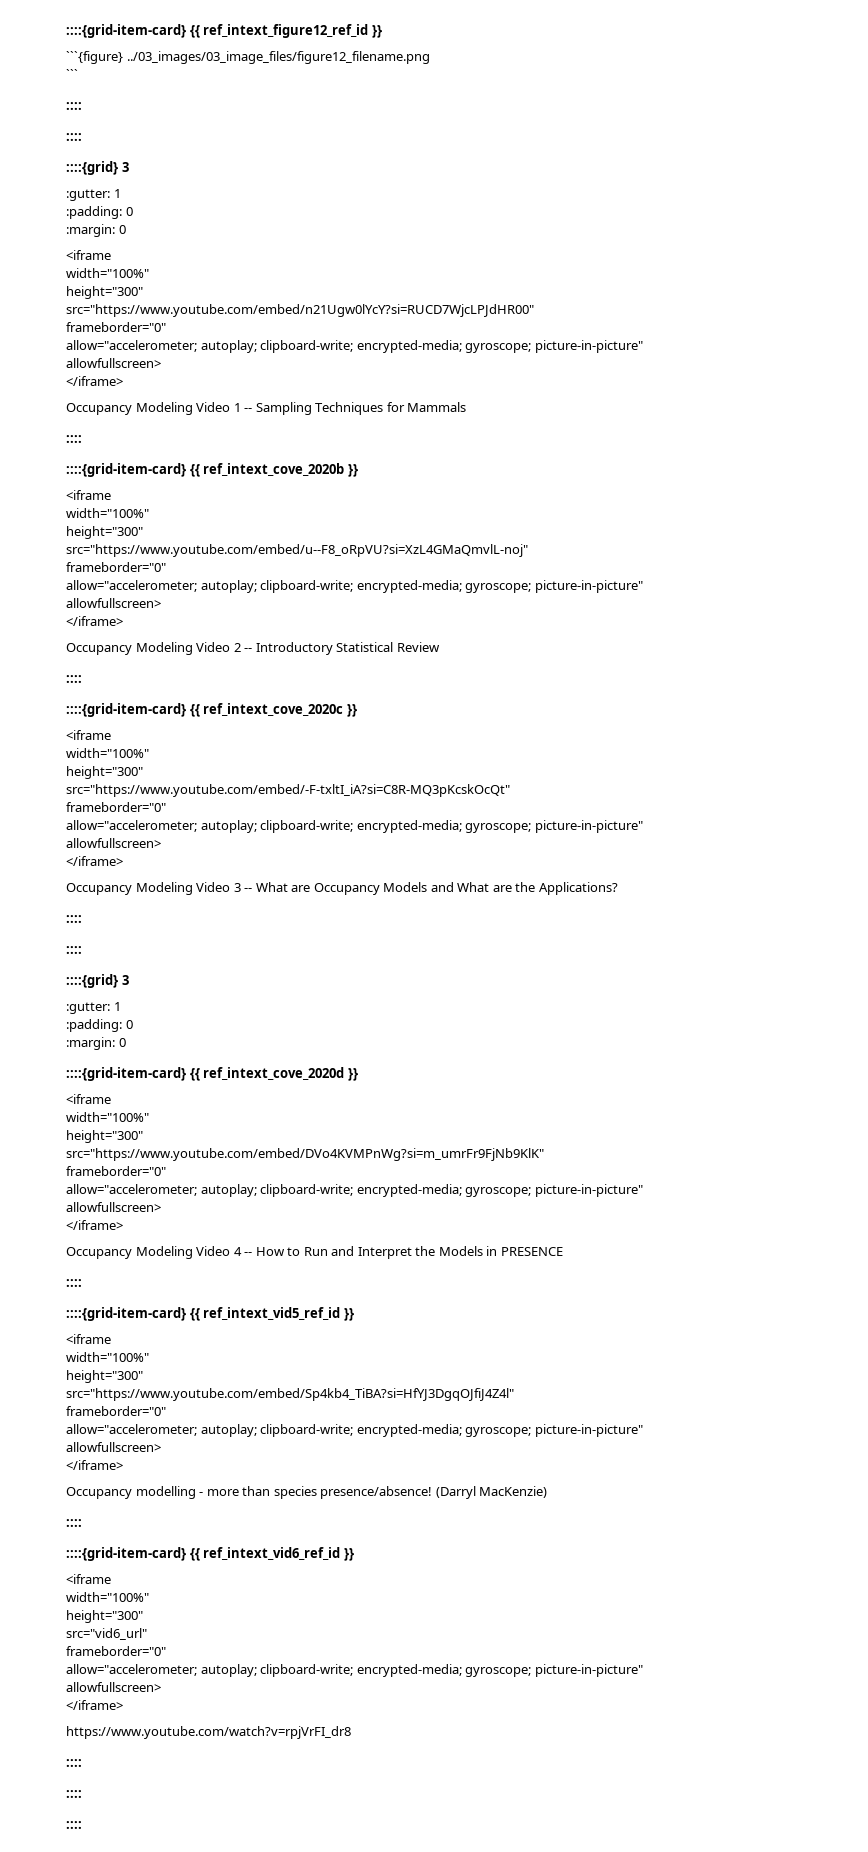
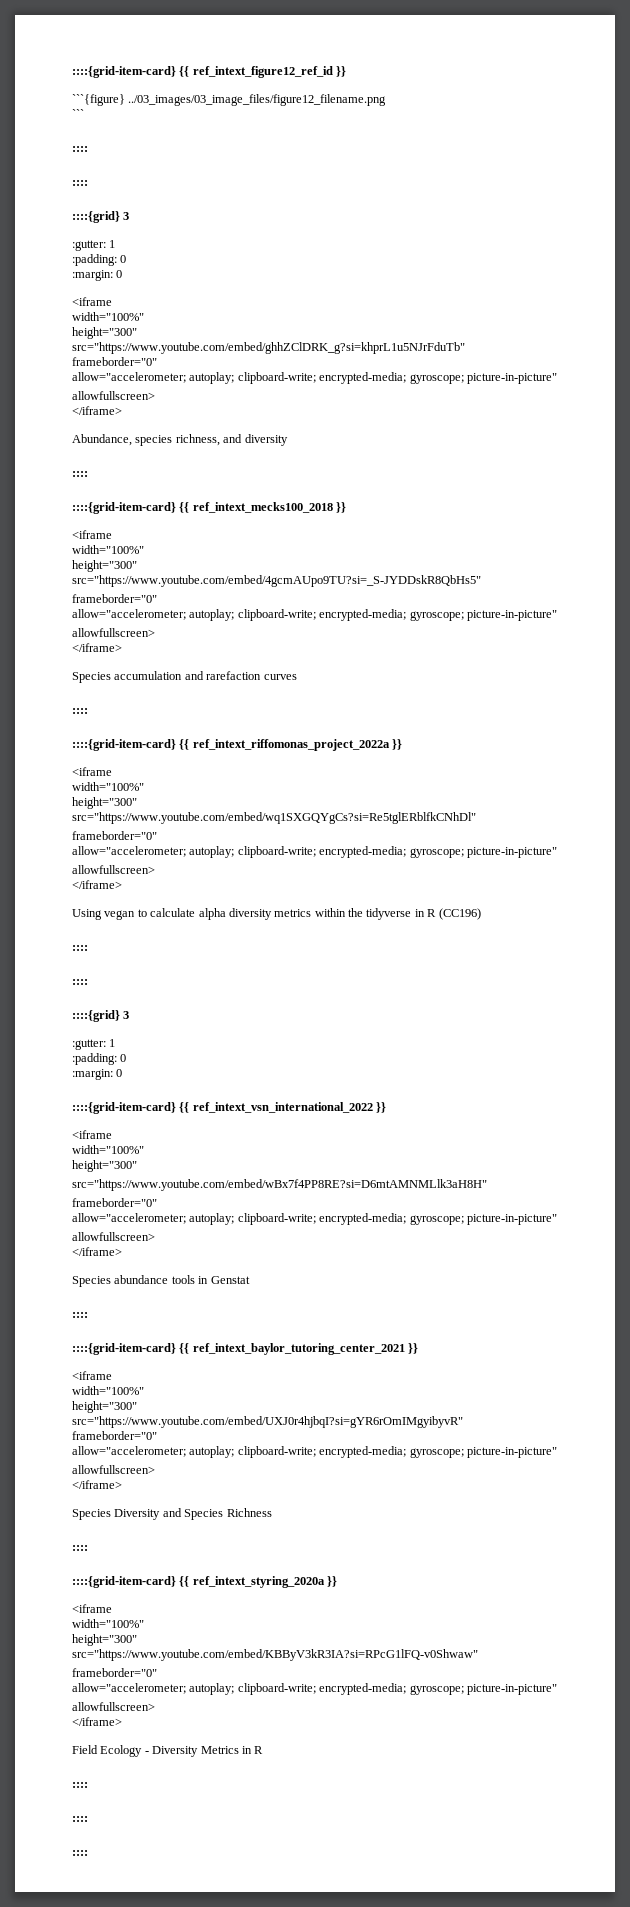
- src="https://www.youtube.com/embed/n21Ugw0lYcY?si=RUCD7WjcLPJdHR00"
+ src="https://www.youtube.com/embed/ghhZClDRK_g?si=khprL1u5NJrFduTb"
  frameborder="0"
  allow="accelerometer; autoplay; clipboard-write; encrypted-media; gyroscope; picture-in-picture"
  allowfullscreen>
  </iframe>
- Occupancy Modeling Video 1 -- Sampling Techniques for Mammals
+ Abundance, species richness, and diversity
  ::::
- ::::{grid-item-card} {{ ref_intext_cove_2020b }}
+ ::::{grid-item-card} {{ ref_intext_mecks100_2018 }}
  <iframe
  width="100%"
  height="300"
- src="https://www.youtube.com/embed/u--F8_oRpVU?si=XzL4GMaQmvlL-noj"
+ src="https://www.youtube.com/embed/4gcmAUpo9TU?si=_S-JYDDskR8QbHs5"
  frameborder="0"
  allow="accelerometer; autoplay; clipboard-write; encrypted-media; gyroscope; picture-in-picture"
  allowfullscreen>
  </iframe>
- Occupancy Modeling Video 2 -- Introductory Statistical Review
+ Species accumulation and rarefaction curves
  ::::
- ::::{grid-item-card} {{ ref_intext_cove_2020c }}
+ ::::{grid-item-card} {{ ref_intext_riffomonas_project_2022a }}
  <iframe
  width="100%"
  height="300"
- src="https://www.youtube.com/embed/-F-txltI_iA?si=C8R-MQ3pKcskOcQt"
+ src="https://www.youtube.com/embed/wq1SXGQYgCs?si=Re5tglERblfkCNhDl"
  frameborder="0"
  allow="accelerometer; autoplay; clipboard-write; encrypted-media; gyroscope; picture-in-picture"
  allowfullscreen>
  </iframe>
- Occupancy Modeling Video 3 -- What are Occupancy Models and What are the Applications?
+ Using vegan to calculate alpha diversity metrics within the tidyverse in R (CC196)
- ::::{grid-item-card} {{ ref_intext_cove_2020d }}
+ ::::{grid-item-card} {{ ref_intext_vsn_international_2022 }}
  <iframe
  width="100%"
  height="300"
- src="https://www.youtube.com/embed/DVo4KVMPnWg?si=m_umrFr9FjNb9KlK"
+ src="https://www.youtube.com/embed/wBx7f4PP8RE?si=D6mtAMNMLlk3aH8H"
  frameborder="0"
  allow="accelerometer; autoplay; clipboard-write; encrypted-media; gyroscope; picture-in-picture"
  allowfullscreen>
  </iframe>
- Occupancy Modeling Video 4 -- How to Run and Interpret the Models in PRESENCE
+ Species abundance tools in Genstat
  ::::
- ::::{grid-item-card} {{ ref_intext_vid5_ref_id }}
+ ::::{grid-item-card} {{ ref_intext_baylor_tutoring_center_2021 }}
  <iframe
  width="100%"
  height="300"
- src="https://www.youtube.com/embed/Sp4kb4_TiBA?si=HfYJ3DgqOJfiJ4Z4l"
+ src="https://www.youtube.com/embed/UXJ0r4hjbqI?si=gYR6rOmIMgyibyvR"
  frameborder="0"
  allow="accelerometer; autoplay; clipboard-write; encrypted-media; gyroscope; picture-in-picture"
  allowfullscreen>
  </iframe>
- Occupancy modelling - more than species presence/absence! (Darryl MacKenzie)
+ Species Diversity and Species Richness
  ::::
- ::::{grid-item-card} {{ ref_intext_vid6_ref_id }}
+ ::::{grid-item-card} {{ ref_intext_styring_2020a }}
  <iframe
  width="100%"
  height="300"
- src="vid6_url"
+ src="https://www.youtube.com/embed/KBByV3kR3IA?si=RPcG1lFQ-v0Shwaw"
  frameborder="0"
  allow="accelerometer; autoplay; clipboard-write; encrypted-media; gyroscope; picture-in-picture"
  allowfullscreen>
  </iframe>
- https://www.youtube.com/watch?v=rpjVrFI_dr8
+ Field Ecology - Diversity Metrics in R

